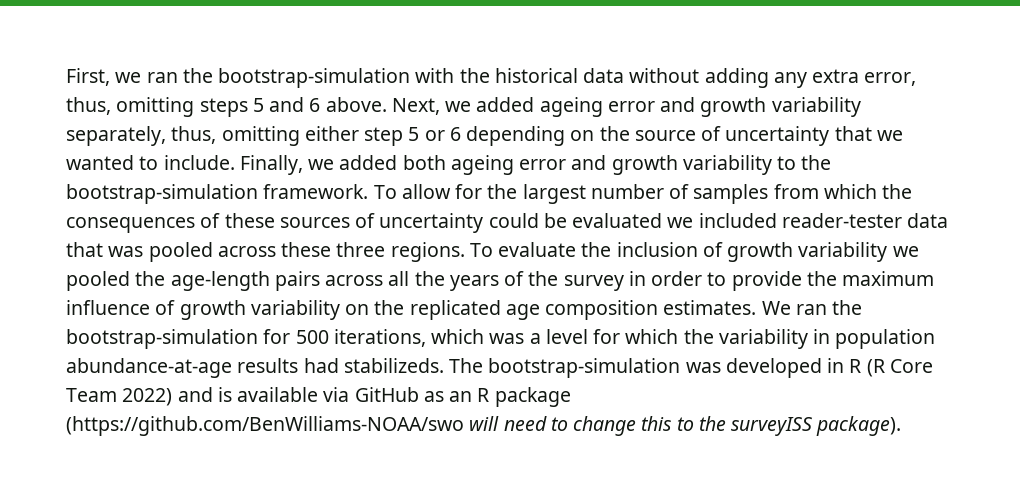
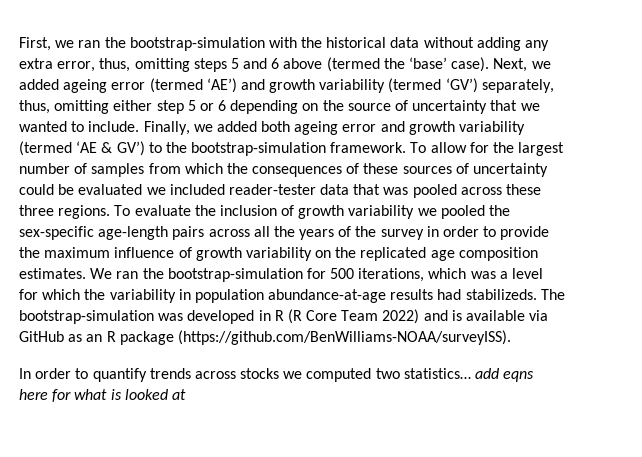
- First, we ran the bootstrap-simulation with the historical data without adding any extra error, thus, omitting steps 5 and 6 above.
+ First, we ran the bootstrap-simulation with the historical data without adding any extra error, thus, omitting steps 5 and 6 above (termed the ‘base’ case).
- Next, we added ageing error and growth variability separately, thus, omitting either step 5 or 6 depending on the source of uncertainty that we wanted to include.
+ Next, we added ageing error (termed ‘AE’) and growth variability (termed ‘GV’) separately, thus, omitting either step 5 or 6 depending on the source of uncertainty that we wanted to include.
- Finally, we added both ageing error and growth variability to the bootstrap-simulation framework.
+ Finally, we added both ageing error and growth variability (termed ‘AE & GV’) to the bootstrap-simulation framework.
- To evaluate the inclusion of growth variability we pooled the age-length pairs across all the years of the survey in order to provide the maximum influence of growth variability on the replicated age composition estimates.
+ To evaluate the inclusion of growth variability we pooled the sex-specific age-length pairs across all the years of the survey in order to provide the maximum influence of growth variability on the replicated age composition estimates.
- The bootstrap-simulation was developed in R (R Core Team 2022) and is available via GitHub as an R package (https://github.com/BenWilliams-NOAA/swo will need to change this to the surveyISS package).
+ The bootstrap-simulation was developed in R (R Core Team 2022) and is available via GitHub as an R package (https://github.com/BenWilliams-NOAA/surveyISS).
+ In order to quantify trends across stocks we computed two statistics… add eqns here for what is looked at

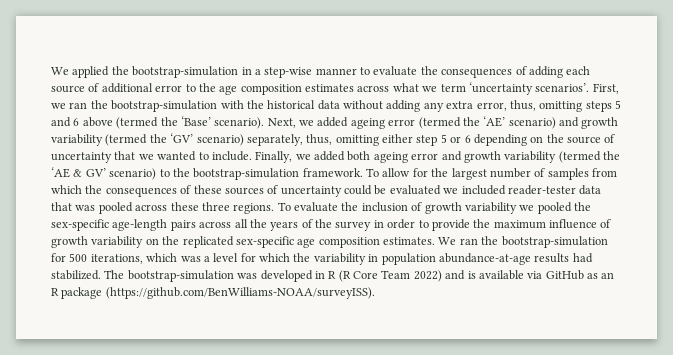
+ We applied the bootstrap-simulation in a step-wise manner to evaluate the consequences of adding each source of additional error to the age composition estimates across what we term ‘uncertainty scenarios’.
- First, we ran the bootstrap-simulation with the historical data without adding any extra error, thus, omitting steps 5 and 6 above (termed the ‘base’ case).
+ First, we ran the bootstrap-simulation with the historical data without adding any extra error, thus, omitting steps 5 and 6 above (termed the ‘Base’ scenario).
- Next, we added ageing error (termed ‘AE’) and growth variability (termed ‘GV’) separately, thus, omitting either step 5 or 6 depending on the source of uncertainty that we wanted to include.
+ Next, we added ageing error (termed the ‘AE’ scenario) and growth variability (termed the ‘GV’ scenario) separately, thus, omitting either step 5 or 6 depending on the source of uncertainty that we wanted to include.
- Finally, we added both ageing error and growth variability (termed ‘AE & GV’) to the bootstrap-simulation framework.
+ Finally, we added both ageing error and growth variability (termed the ‘AE & GV’ scenario) to the bootstrap-simulation framework.
- To evaluate the inclusion of growth variability we pooled the sex-specific age-length pairs across all the years of the survey in order to provide the maximum influence of growth variability on the replicated age composition estimates.
+ To evaluate the inclusion of growth variability we pooled the sex-specific age-length pairs across all the years of the survey in order to provide the maximum influence of growth variability on the replicated sex-specific age composition estimates.
- We ran the bootstrap-simulation for 500 iterations, which was a level for which the variability in population abundance-at-age results had stabilizeds.
+ We ran the bootstrap-simulation for 500 iterations, which was a level for which the variability in population abundance-at-age results had stabilized.
- In order to quantify trends across stocks we computed two statistics… add eqns here for what is looked at

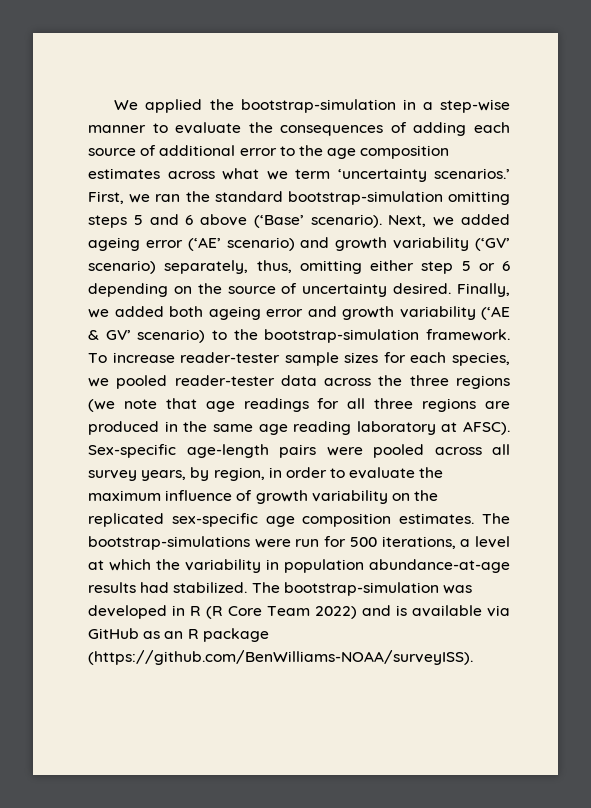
- We applied the bootstrap-simulation in a step-wise manner to evaluate the consequences of adding each source of additional error to the age composition estimates across what we term ‘uncertainty scenarios’.
+ We applied the bootstrap-simulation in a step-wise manner to evaluate the consequences of adding each source of additional error to the age composition estimates across what we term ‘uncertainty scenarios.’
- First, we ran the bootstrap-simulation with the historical data without adding any extra error, thus, omitting steps 5 and 6 above (termed the ‘Base’ scenario).
+ First, we ran the standard bootstrap-simulation omitting steps 5 and 6 above (‘Base’ scenario).
- Next, we added ageing error (termed the ‘AE’ scenario) and growth variability (termed the ‘GV’ scenario) separately, thus, omitting either step 5 or 6 depending on the source of uncertainty that we wanted to include.
+ Next, we added ageing error (‘AE’ scenario) and growth variability (‘GV’ scenario) separately, thus, omitting either step 5 or 6 depending on the source of uncertainty desired.
- Finally, we added both ageing error and growth variability (termed the ‘AE & GV’ scenario) to the bootstrap-simulation framework.
+ Finally, we added both ageing error and growth variability (‘AE & GV’ scenario) to the bootstrap-simulation framework.
- To allow for the largest number of samples from which the consequences of these sources of uncertainty could be evaluated we included reader-tester data that was pooled across these three regions. To evaluate the inclusion of growth variability we pooled the sex-specific age-length pairs across all the years of the survey in order to provide the maximum influence of growth variability on the replicated sex-specific age composition estimates.
+ To increase reader-tester sample sizes for each species, we pooled reader-tester data across the three regions (we note that age readings for all three regions are produced in the same age reading laboratory at AFSC). Sex-specific age-length pairs were pooled across all survey years, by region, in order to evaluate the maximum influence of growth variability on the replicated sex-specific age composition estimates.
- We ran the bootstrap-simulation for 500 iterations, which was a level for which the variability in population abundance-at-age results had stabilized.
+ The bootstrap-simulations were run for 500 iterations, a level at which the variability in population abundance-at-age results had stabilized.

